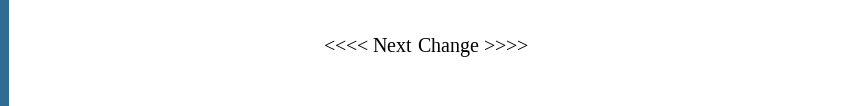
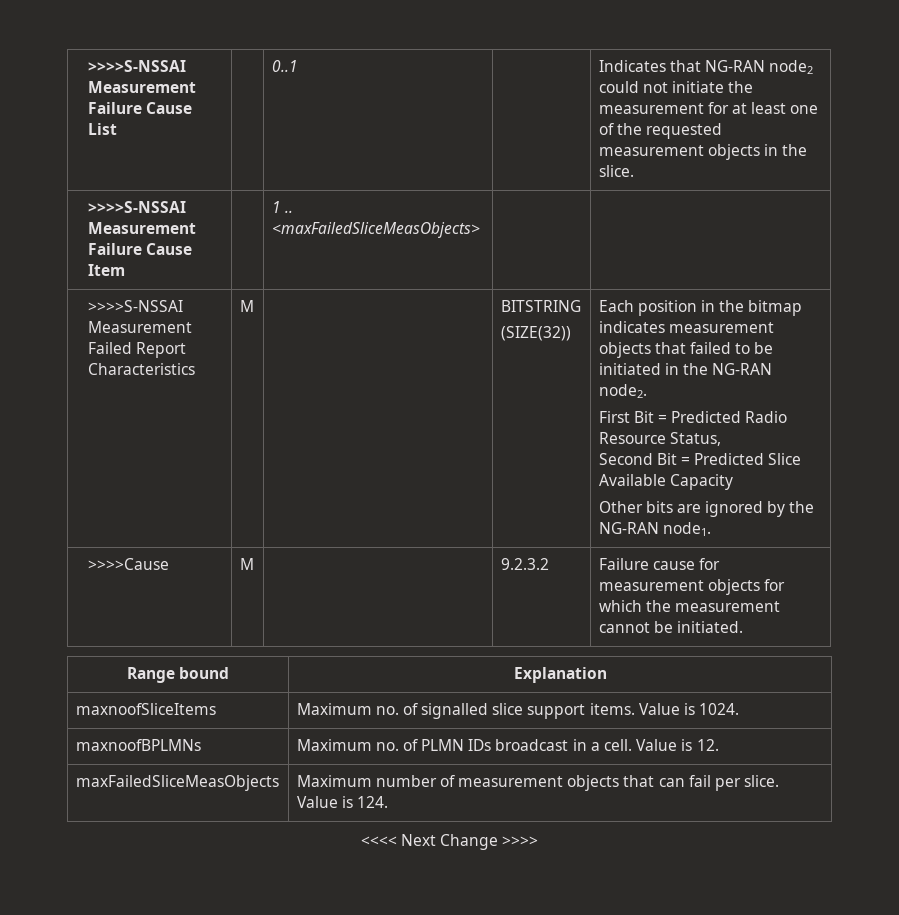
+ >>>>S-NSSAI Measurement Failure Cause List | | 0..1 | | Indicates that NG-RAN node2 could not initiate the measurement for at least one of the requested measurement objects in the slice.
+ >>>>S-NSSAI Measurement Failure Cause Item | | 1 .. <maxFailedSliceMeasObjects> | |
+ >>>>S-NSSAI Measurement Failed Report Characteristics | M | | BITSTRING
+ (SIZE(32)) | Each position in the bitmap indicates measurement objects that failed to be initiated in the NG-RAN node2.
+ First Bit = Predicted Radio Resource Status,
+ Second Bit = Predicted Slice Available Capacity
+ Other bits are ignored by the NG-RAN node1.
+ >>>>Cause | M | | 9.2.3.2 | Failure cause for measurement objects for which the measurement cannot be initiated.
+ Range bound | Explanation
+ maxnoofSliceItems | Maximum no. of signalled slice support items. Value is 1024.
+ maxnoofBPLMNs | Maximum no. of PLMN IDs broadcast in a cell. Value is 12.
+ maxFailedSliceMeasObjects | Maximum number of measurement objects that can fail per slice. Value is 124.

